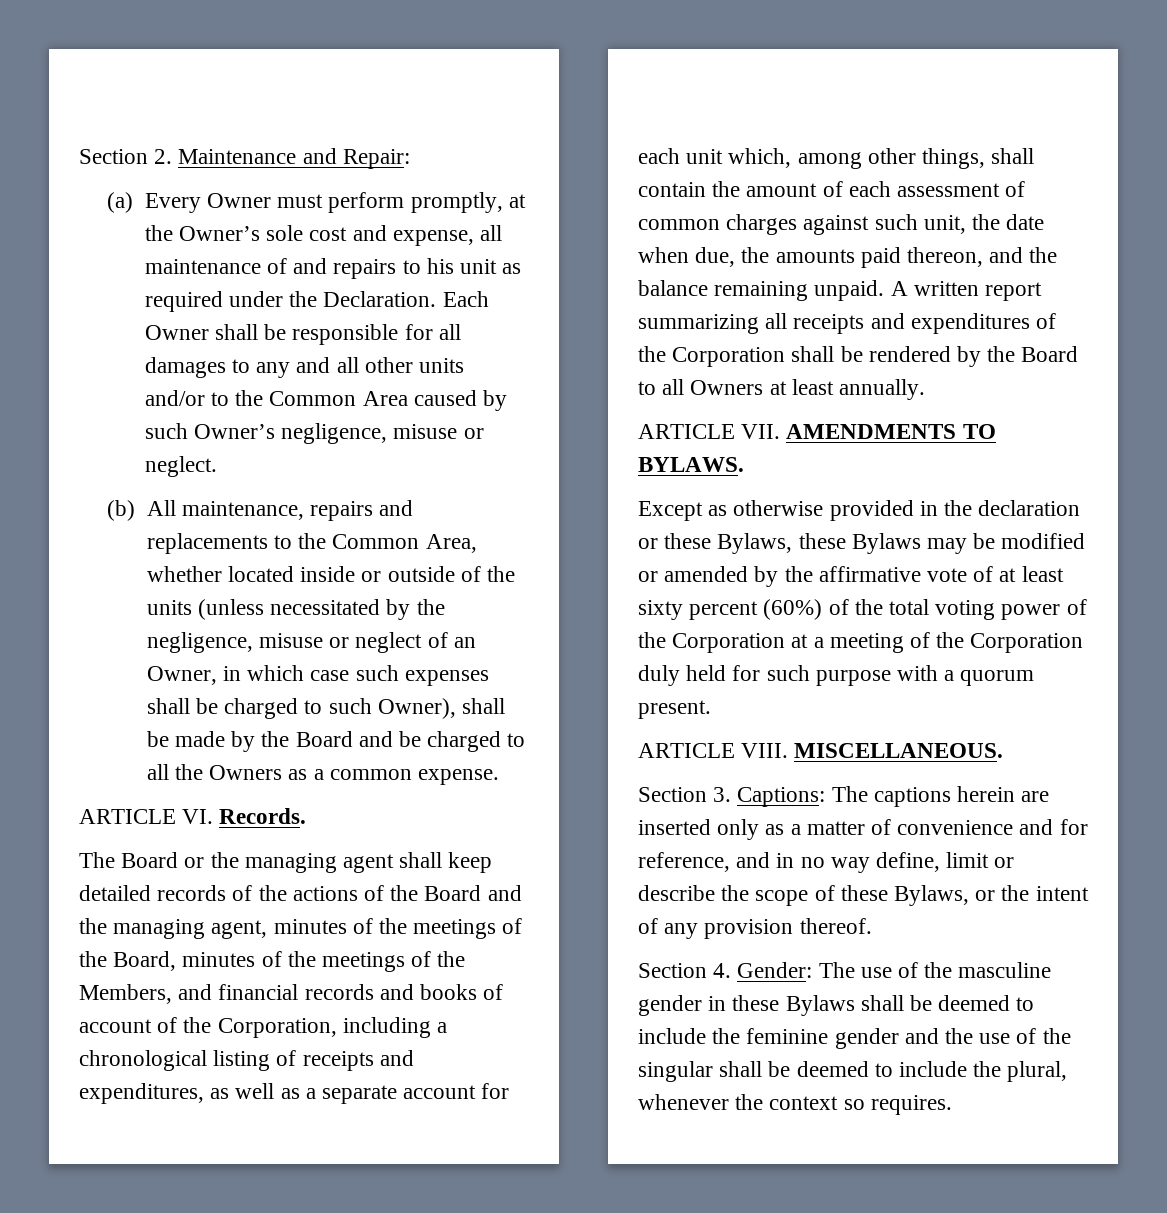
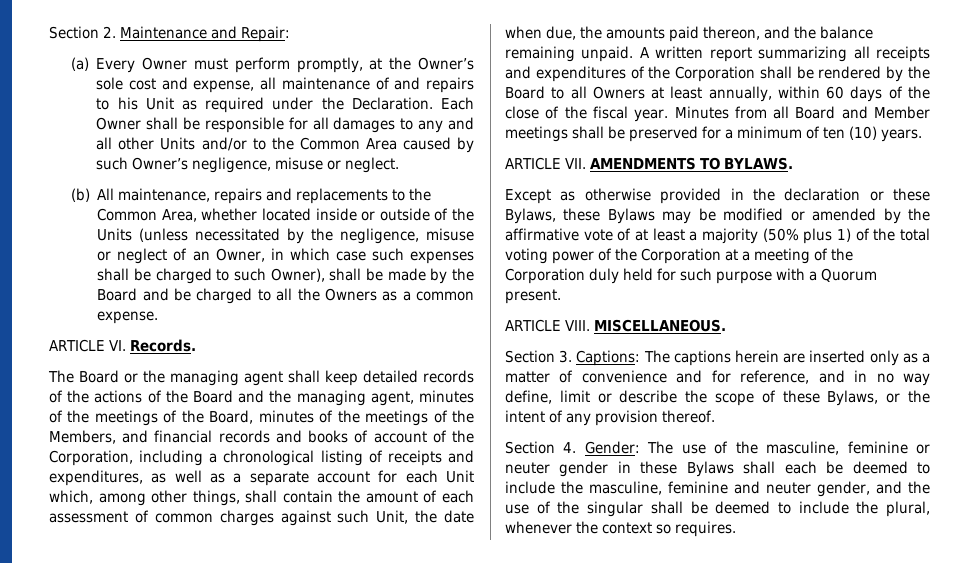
- (a) Every Owner must perform promptly, at the Owner’s sole cost and expense, all maintenance of and repairs to his unit as required under the Declaration.
+ (a) Every Owner must perform promptly, at the Owner’s sole cost and expense, all maintenance of and repairs to his Unit as required under the Declaration.
- Each Owner shall be responsible for all damages to any and all other units and/or to the Common Area caused by such Owner’s negligence, misuse or neglect.
+ Each Owner shall be responsible for all damages to any and all other Units and/or to the Common Area caused by such Owner’s negligence, misuse or neglect.
- (b) All maintenance, repairs and replacements to the Common Area, whether located inside or outside of the units (unless necessitated by the negligence, misuse or neglect of an Owner, in which case such expenses shall be charged to such Owner), shall be made by the Board and be charged to all the Owners as a common expense.
+ (b) All maintenance, repairs and replacements to the Common Area, whether located inside or outside of the Units (unless necessitated by the negligence, misuse or neglect of an Owner, in which case such expenses shall be charged to such Owner), shall be made by the Board and be charged to all the Owners as a common expense.
- The Board or the managing agent shall keep detailed records of the actions of the Board and the managing agent, minutes of the meetings of the Board, minutes of the meetings of the Members, and financial records and books of account of the Corporation, including a chronological listing of receipts and expenditures, as well as a separate account for each unit which, among other things, shall contain the amount of each assessment of common charges against such unit, the date when due, the amounts paid thereon, and the balance remaining unpaid.
+ The Board or the managing agent shall keep detailed records of the actions of the Board and the managing agent, minutes of the meetings of the Board, minutes of the meetings of the Members, and financial records and books of account of the Corporation, including a chronological listing of receipts and expenditures, as well as a separate account for each Unit which, among other things, shall contain the amount of each assessment of common charges against such Unit, the date when due, the amounts paid thereon, and the balance remaining unpaid.
- A written report summarizing all receipts and expenditures of the Corporation shall be rendered by the Board to all Owners at least annually.
+ A written report summarizing all receipts and expenditures of the Corporation shall be rendered by the Board to all Owners at least annually, within 60 days of the close of the fiscal year. Minutes from all Board and Member meetings shall be preserved for a minimum of ten (10) years.
- Except as otherwise provided in the declaration or these Bylaws, these Bylaws may be modified or amended by the affirmative vote of at least sixty percent (60%) of the total voting power of the Corporation at a meeting of the Corporation duly held for such purpose with a quorum present.
+ Except as otherwise provided in the declaration or these Bylaws, these Bylaws may be modified or amended by the affirmative vote of at least a majority (50% plus 1) of the total voting power of the Corporation at a meeting of the Corporation duly held for such purpose with a Quorum present.
- Section 4. Gender: The use of the masculine gender in these Bylaws shall be deemed to include the feminine gender and the use of the singular shall be deemed to include the plural, whenever the context so requires.
+ Section 4. Gender: The use of the masculine, feminine or neuter gender in these Bylaws shall each be deemed to include the masculine, feminine and neuter gender, and the use of the singular shall be deemed to include the plural, whenever the context so requires.

